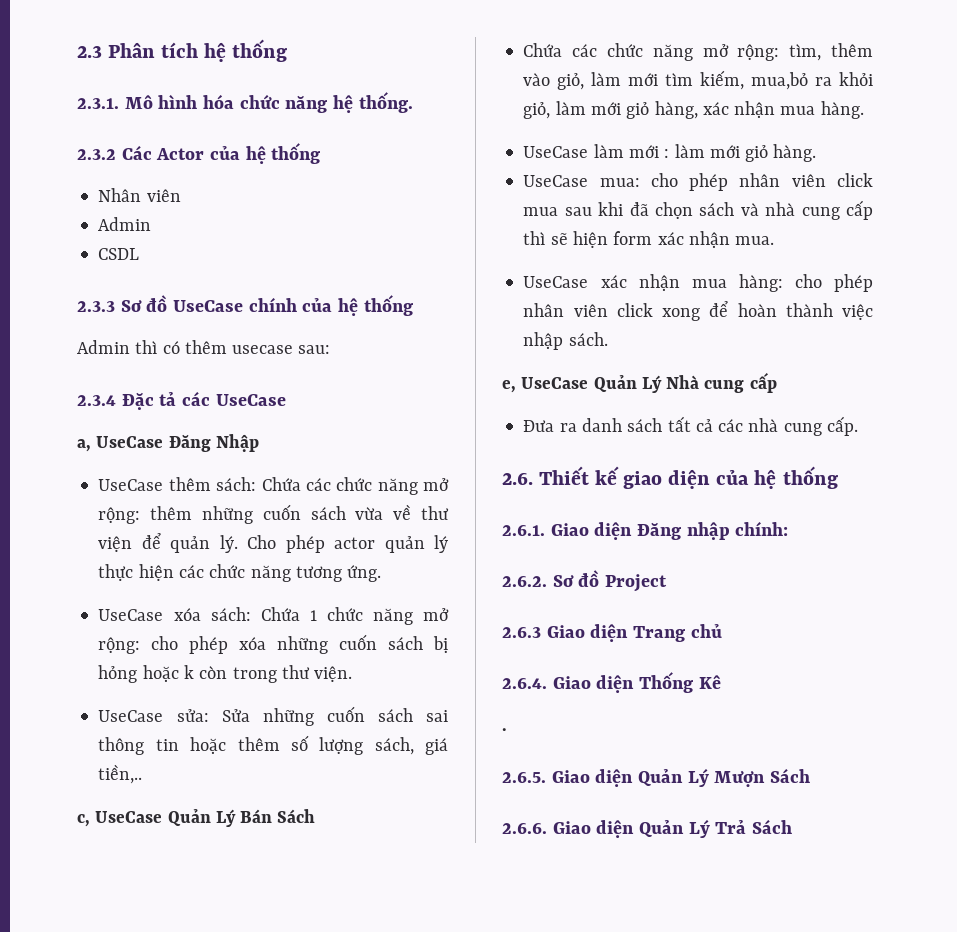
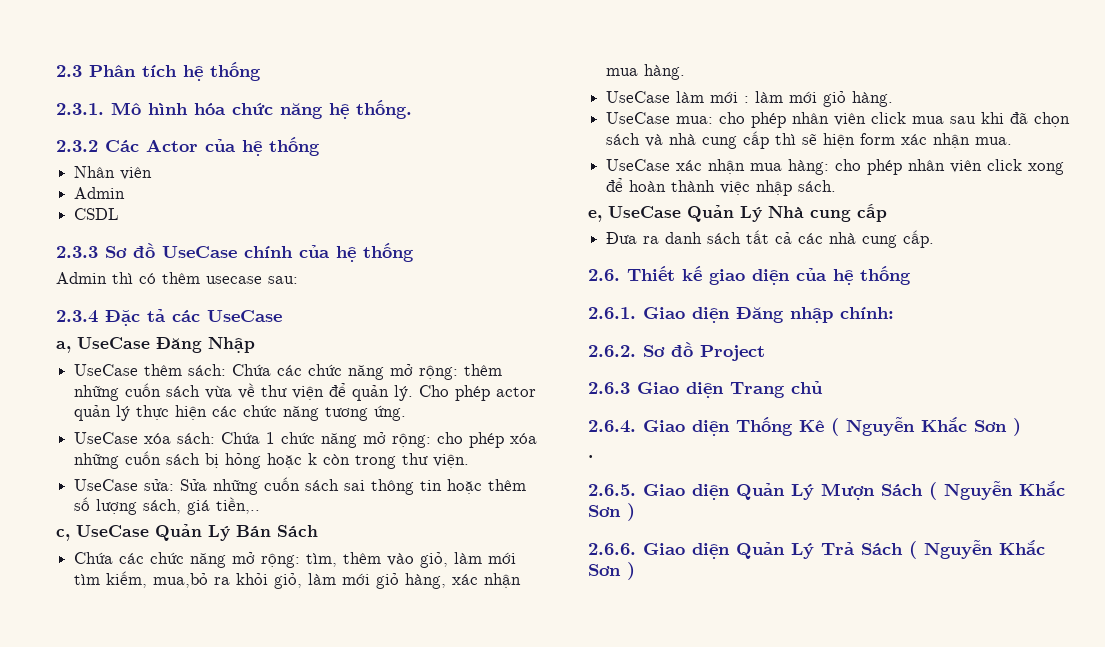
- 2.6.4. Giao diện Thống Kê
+ 2.6.4. Giao diện Thống Kê ( Nguyễn Khắc Sơn )
- 2.6.5. Giao diện Quản Lý Mượn Sách
+ 2.6.5. Giao diện Quản Lý Mượn Sách ( Nguyễn Khắc Sơn )
- 2.6.6. Giao diện Quản Lý Trả Sách
+ 2.6.6. Giao diện Quản Lý Trả Sách ( Nguyễn Khắc Sơn )

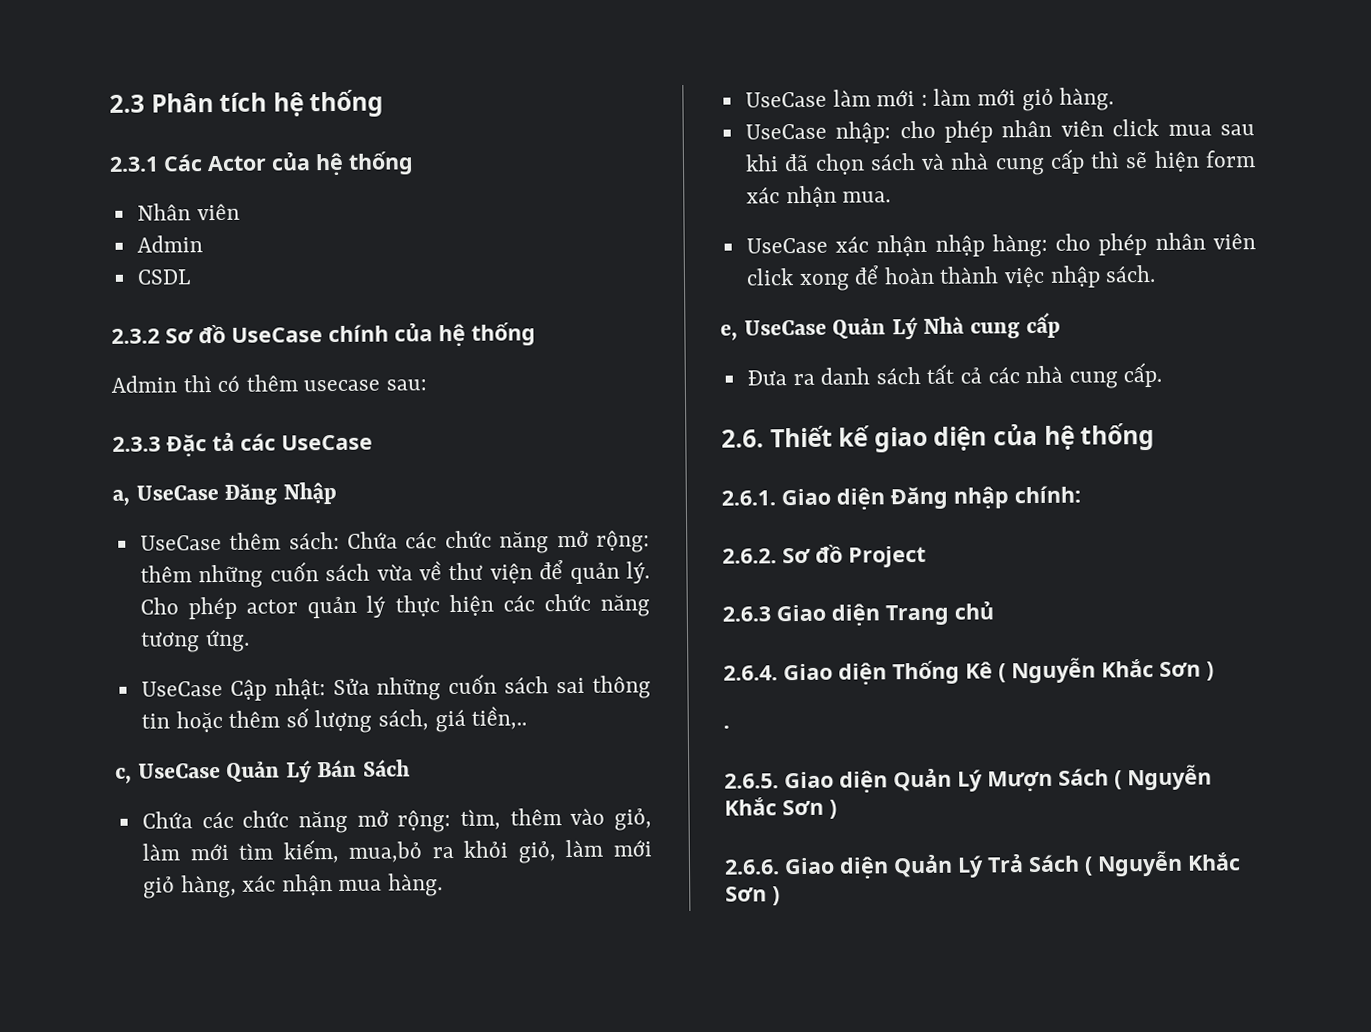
- 2.3.1. Mô hình hóa chức năng hệ thống.
- 2.3.2 Các Actor của hệ thống
+ 2.3.1 Các Actor của hệ thống
- 2.3.3 Sơ đồ UseCase chính của hệ thống
+ 2.3.2 Sơ đồ UseCase chính của hệ thống
- 2.3.4 Đặc tả các UseCase
+ 2.3.3 Đặc tả các UseCase
- UseCase xóa sách: Chứa 1 chức năng mở rộng: cho phép xóa những cuốn sách bị hỏng hoặc k còn trong thư viện.
- UseCase sửa: Sửa những cuốn sách sai thông tin hoặc thêm số lượng sách, giá tiền,..
+ UseCase Cập nhật: Sửa những cuốn sách sai thông tin hoặc thêm số lượng sách, giá tiền,..
- UseCase mua: cho phép nhân viên click mua sau khi đã chọn sách và nhà cung cấp thì sẽ hiện form xác nhận mua.
+ UseCase nhập: cho phép nhân viên click mua sau khi đã chọn sách và nhà cung cấp thì sẽ hiện form xác nhận mua.
- UseCase xác nhận mua hàng: cho phép nhân viên click xong để hoàn thành việc nhập sách.
+ UseCase xác nhận nhập hàng: cho phép nhân viên click xong để hoàn thành việc nhập sách.

